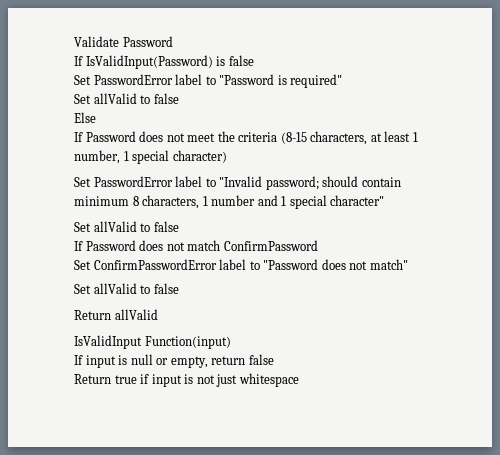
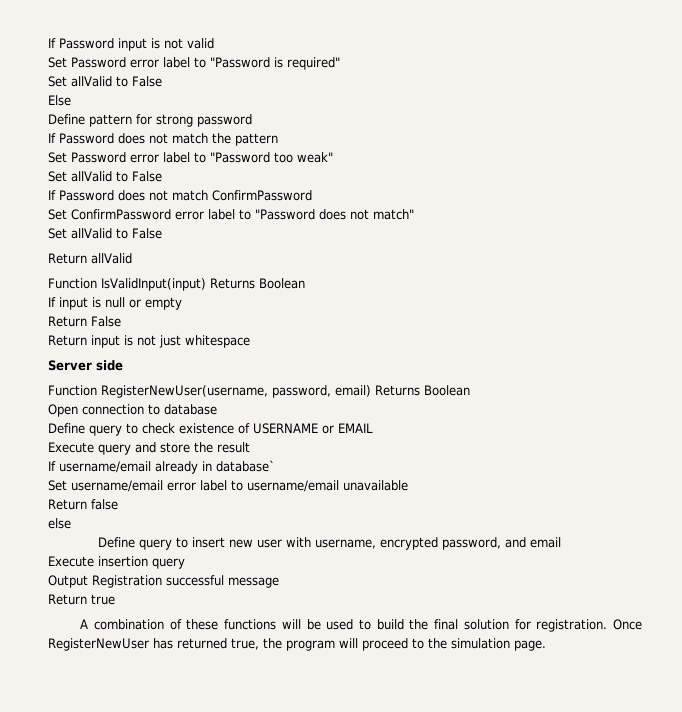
- Validate Password
- If IsValidInput(Password) is false
- Set PasswordError label to "Password is required"
- Set allValid to false
+ If Password input is not valid
+ Set Password error label to "Password is required"
+ Set allValid to False
- If Password does not meet the criteria (8-15 characters, at least 1 number, 1 special character)
- Set PasswordError label to "Invalid password; should contain minimum 8 characters, 1 number and 1 special character"
- Set allValid to false
+ Define pattern for strong password
+ If Password does not match the pattern
+ Set Password error label to "Password too weak"
+ Set allValid to False
- Set ConfirmPasswordError label to "Password does not match"
- Set allValid to false
+ Set ConfirmPassword error label to "Password does not match"
+ Set allValid to False
- IsValidInput Function(input)
+ Function IsValidInput(input) Returns Boolean
- If input is null or empty, return false
- Return true if input is not just whitespace
+ If input is null or empty
+ Return False
+ Return input is not just whitespace
+ Server side
+ Function RegisterNewUser(username, password, email) Returns Boolean
+ Open connection to database
+ Define query to check existence of USERNAME or EMAIL
+ Execute query and store the result
+ If username/email already in database`
+ Set username/email error label to username/email unavailable
+ Return false
+ else
+ Define query to insert new user with username, encrypted password, and email
+ Execute insertion query
+ Output Registration successful message
+ Return true
+ A combination of these functions will be used to build the final solution for registration. Once RegisterNewUser has returned true, the program will proceed to the simulation page.

